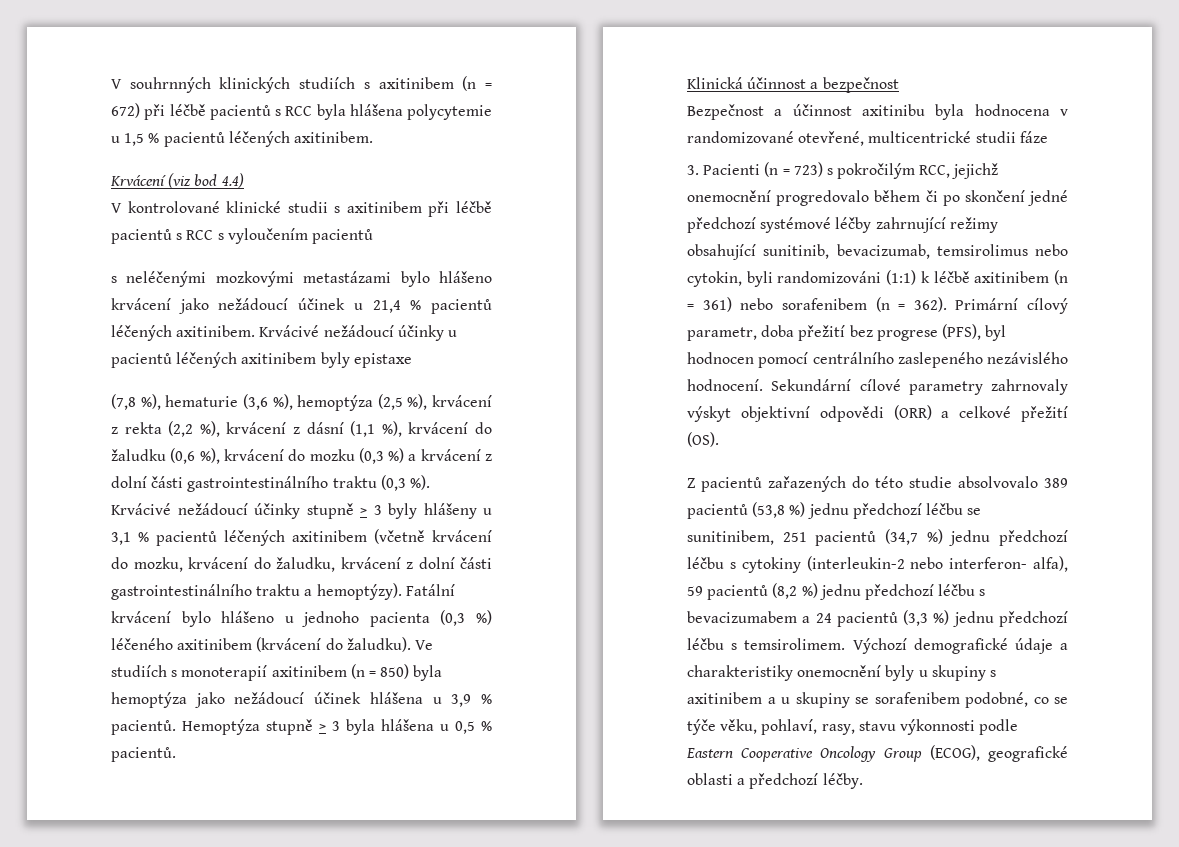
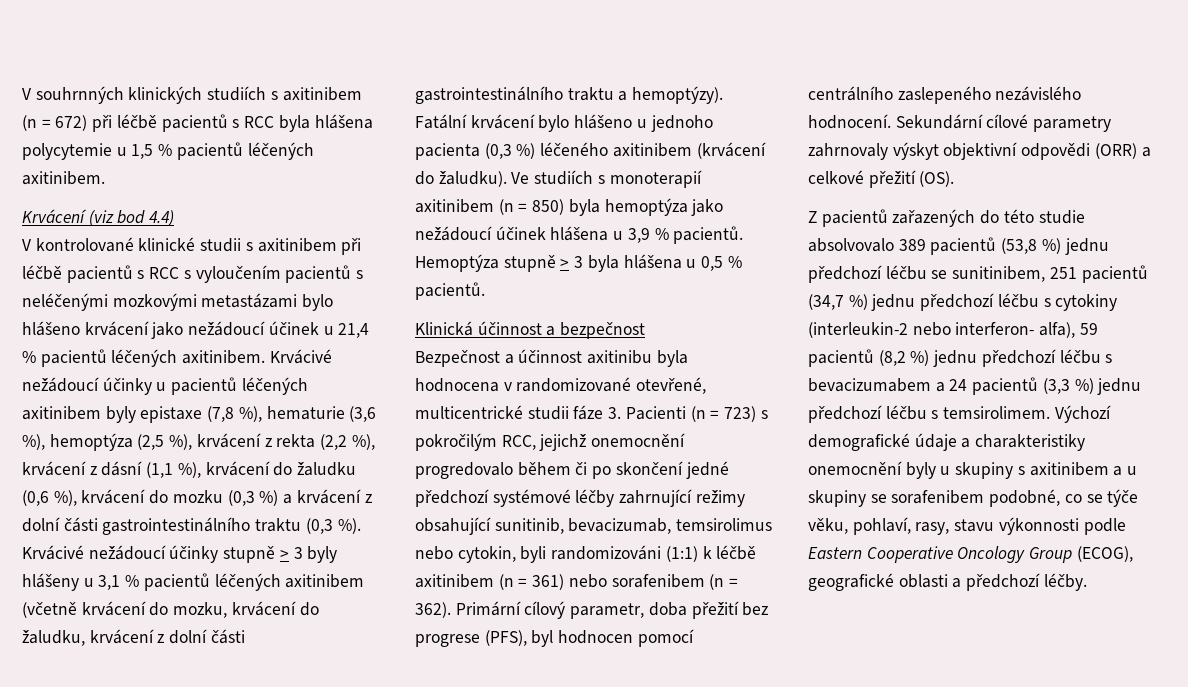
- V kontrolované klinické studii s axitinibem při léčbě pacientů s RCC s vyloučením pacientů
- s neléčenými mozkovými metastázami bylo hlášeno krvácení jako nežádoucí účinek u 21,4 % pacientů léčených axitinibem.
+ V kontrolované klinické studii s axitinibem při léčbě pacientů s RCC s vyloučením pacientů s neléčenými mozkovými metastázami bylo hlášeno krvácení jako nežádoucí účinek u 21,4 % pacientů léčených axitinibem.
- Krvácivé nežádoucí účinky u pacientů léčených axitinibem byly epistaxe
- (7,8 %), hematurie (3,6 %), hemoptýza (2,5 %), krvácení z rekta (2,2 %), krvácení z dásní (1,1 %), krvácení do žaludku (0,6 %), krvácení do mozku (0,3 %) a krvácení z dolní části gastrointestinálního traktu (0,3 %).
+ Krvácivé nežádoucí účinky u pacientů léčených axitinibem byly epistaxe (7,8 %), hematurie (3,6 %), hemoptýza (2,5 %), krvácení z rekta (2,2 %), krvácení z dásní (1,1 %), krvácení do žaludku (0,6 %), krvácení do mozku (0,3 %) a krvácení z dolní části gastrointestinálního traktu (0,3 %).
- Bezpečnost a účinnost axitinibu byla hodnocena v randomizované otevřené, multicentrické studii fáze
- 3. Pacienti (n = 723) s pokročilým RCC, jejichž onemocnění progredovalo během či po skončení jedné předchozí systémové léčby zahrnující režimy obsahující sunitinib, bevacizumab, temsirolimus nebo cytokin, byli randomizováni (1:1) k léčbě axitinibem (n = 361) nebo sorafenibem (n = 362).
+ Bezpečnost a účinnost axitinibu byla hodnocena v randomizované otevřené, multicentrické studii fáze 3. Pacienti (n = 723) s pokročilým RCC, jejichž onemocnění progredovalo během či po skončení jedné předchozí systémové léčby zahrnující režimy obsahující sunitinib, bevacizumab, temsirolimus nebo cytokin, byli randomizováni (1:1) k léčbě axitinibem (n = 361) nebo sorafenibem (n = 362).

